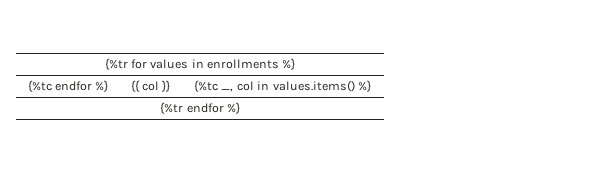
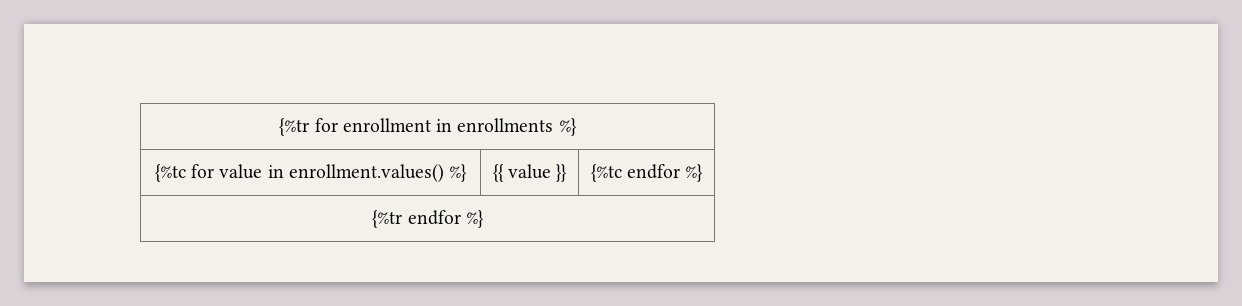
- {%tr for values in enrollments %}
+ {%tr for enrollment in enrollments %}
- {%tc endfor %} | {{ col }} | {%tc _, col in values.items() %}
+ {%tc for value in enrollment.values() %} | {{ value }} | {%tc endfor %}

